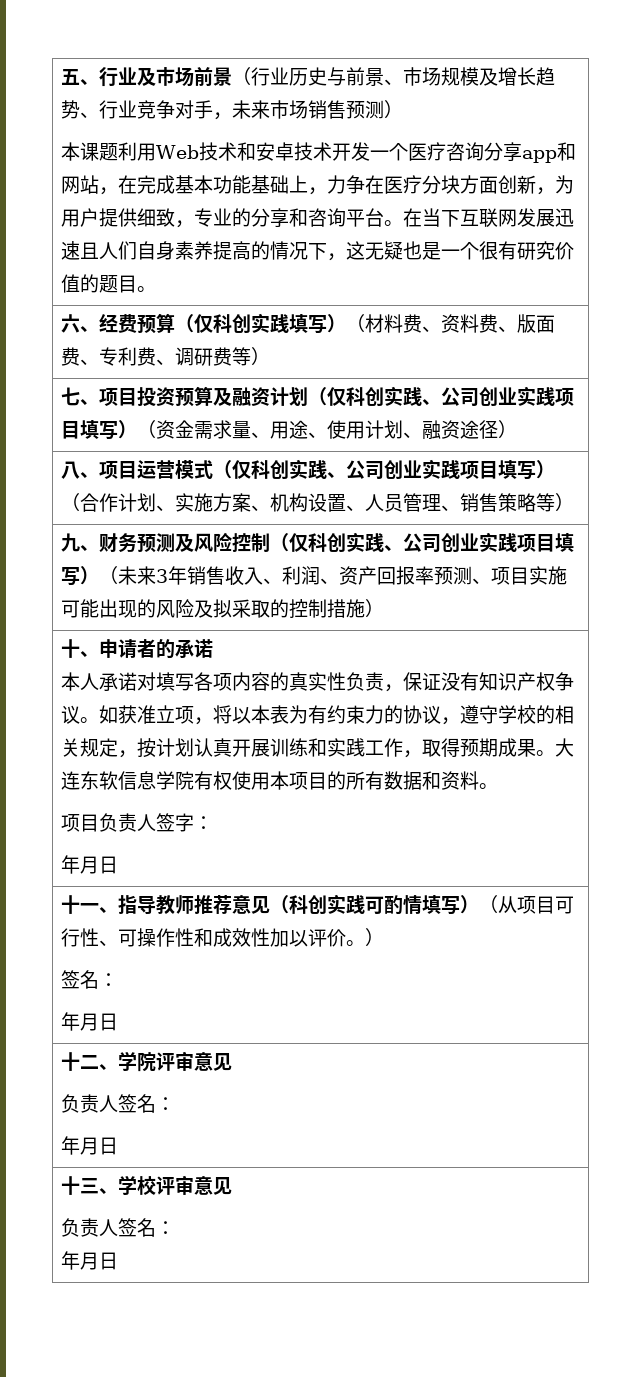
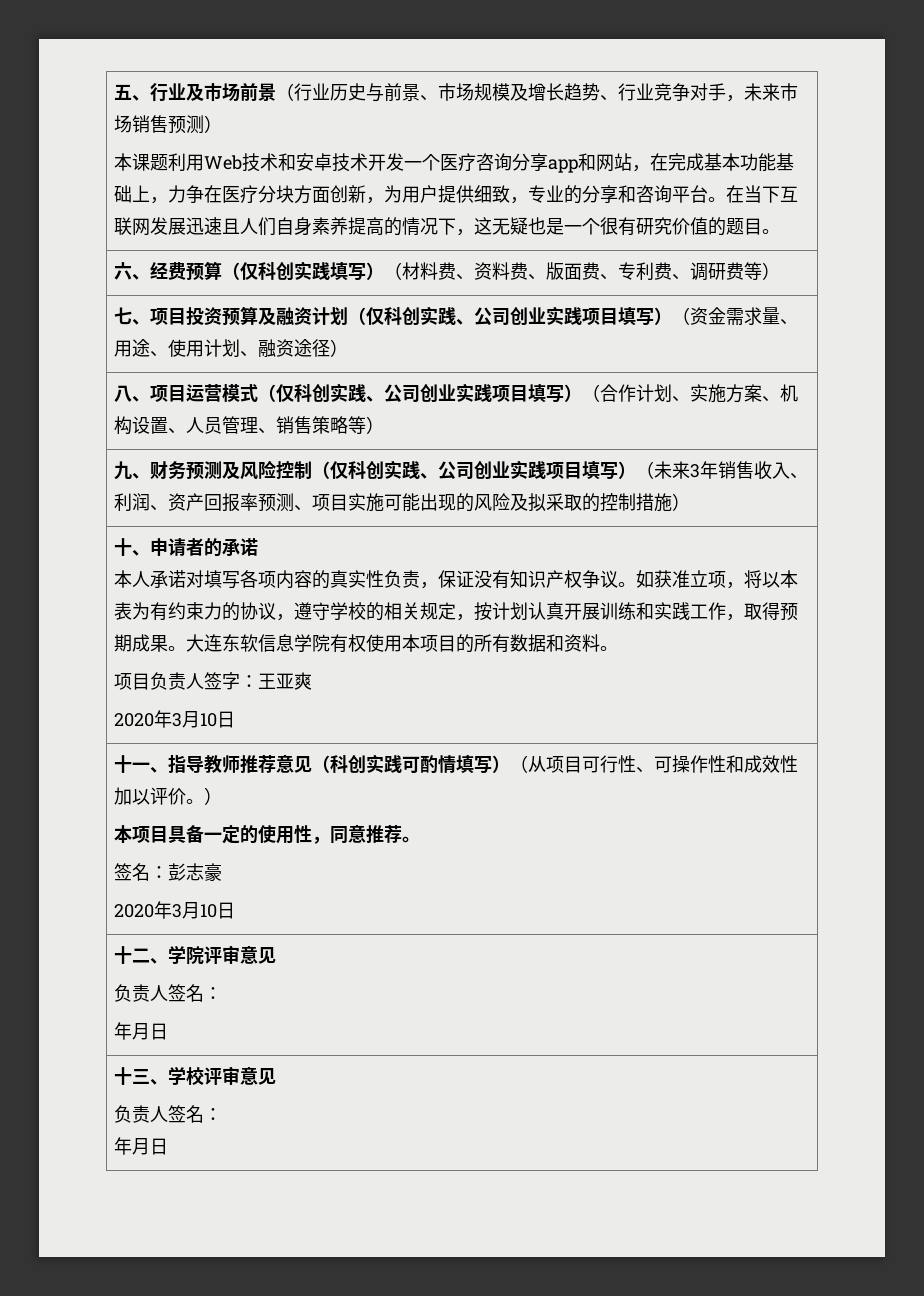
- 项目负责人签字：
- 年月日
+ 项目负责人签字：王亚爽
+ 2020年3月10日
  十一、指导教师推荐意见（科创实践可酌情填写）（从项目可行性、可操作性和成效性加以评价。）
- 签名：
- 年月日
+ 本项目具备一定的使用性，同意推荐。
+ 签名：彭志豪
+ 2020年3月10日

